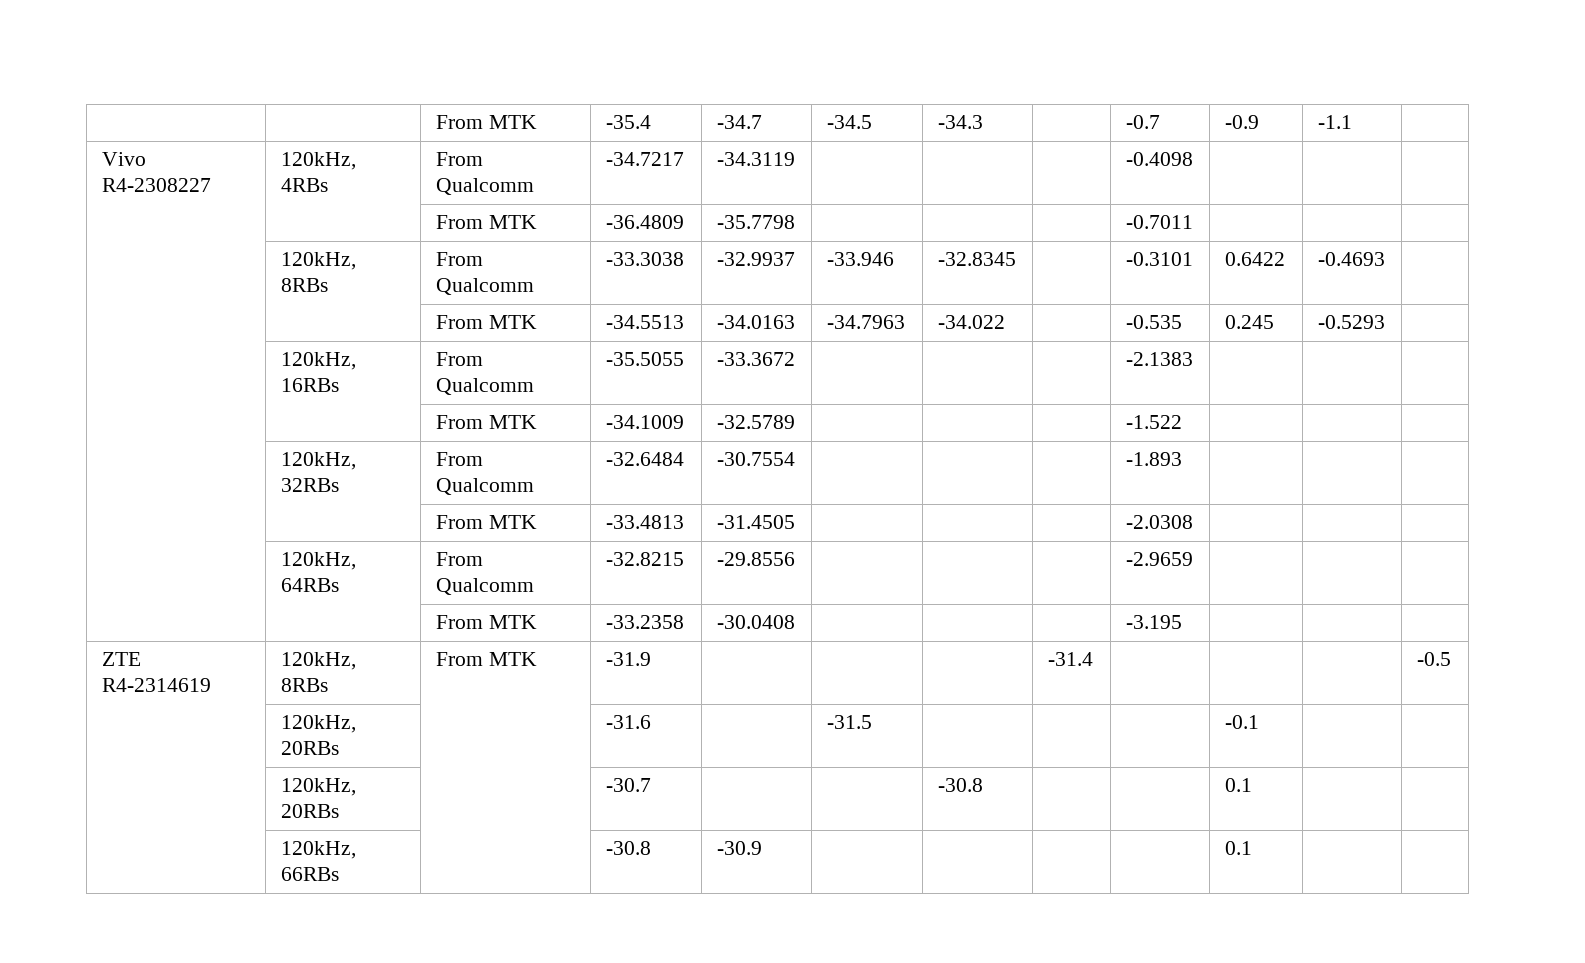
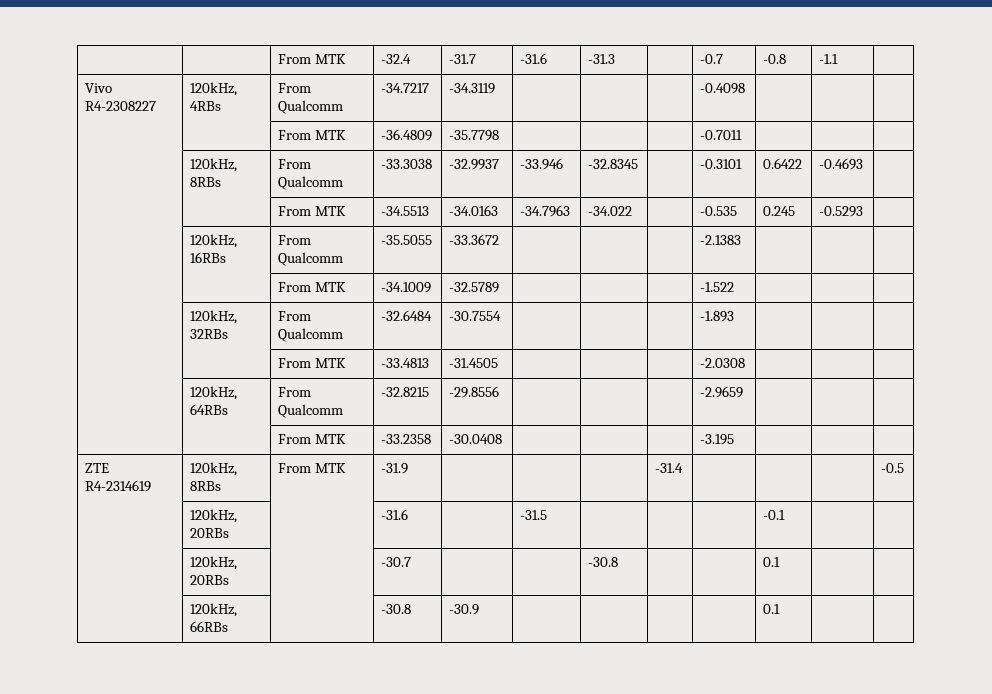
- | | From MTK | -35.4 | -34.7 | -34.5 | -34.3 | | -0.7 | -0.9 | -1.1 |
+ | | From MTK | -32.4 | -31.7 | -31.6 | -31.3 | | -0.7 | -0.8 | -1.1 |

